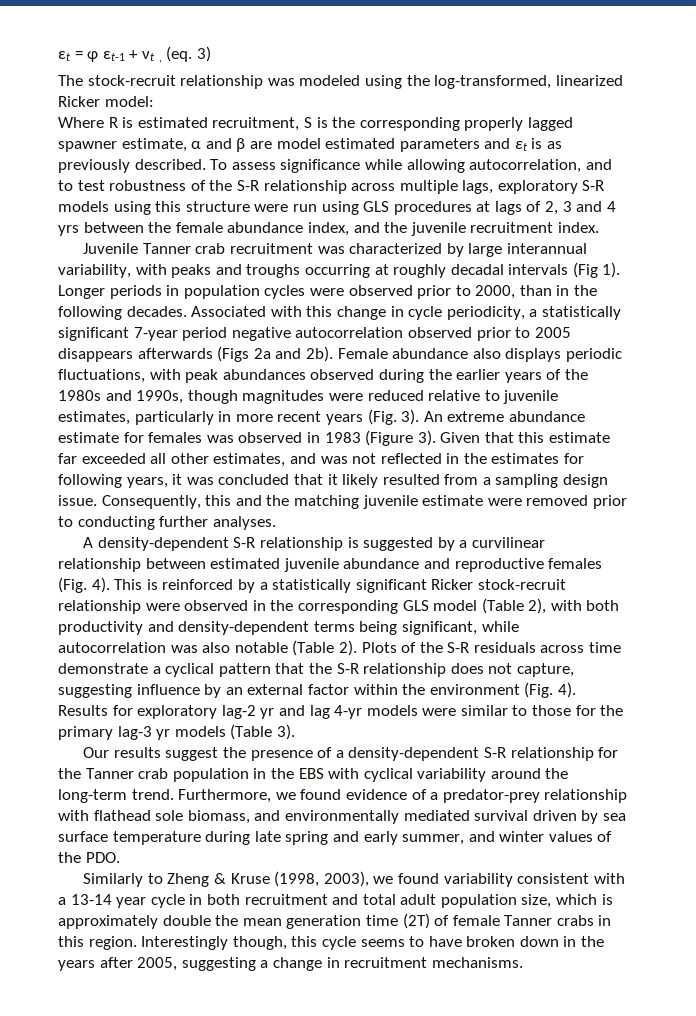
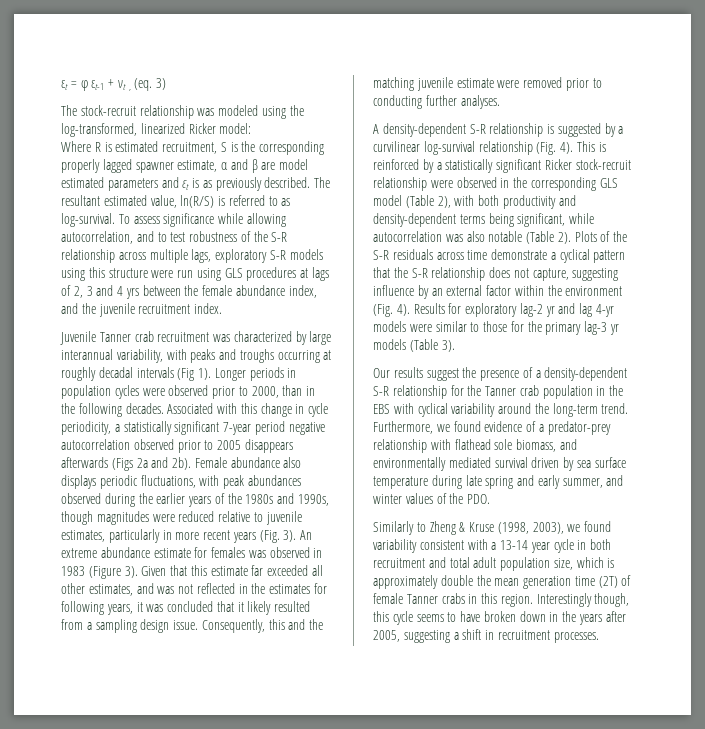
+ The resultant estimated value, ln(R/S) is referred to as log-survival.
- A density-dependent S-R relationship is suggested by a curvilinear relationship between estimated juvenile abundance and reproductive females (Fig. 4).
+ A density-dependent S-R relationship is suggested by a curvilinear log-survival relationship (Fig. 4).
- Interestingly though, this cycle seems to have broken down in the years after 2005, suggesting a change in recruitment mechanisms.
+ Interestingly though, this cycle seems to have broken down in the years after 2005, suggesting a shift in recruitment processes.

